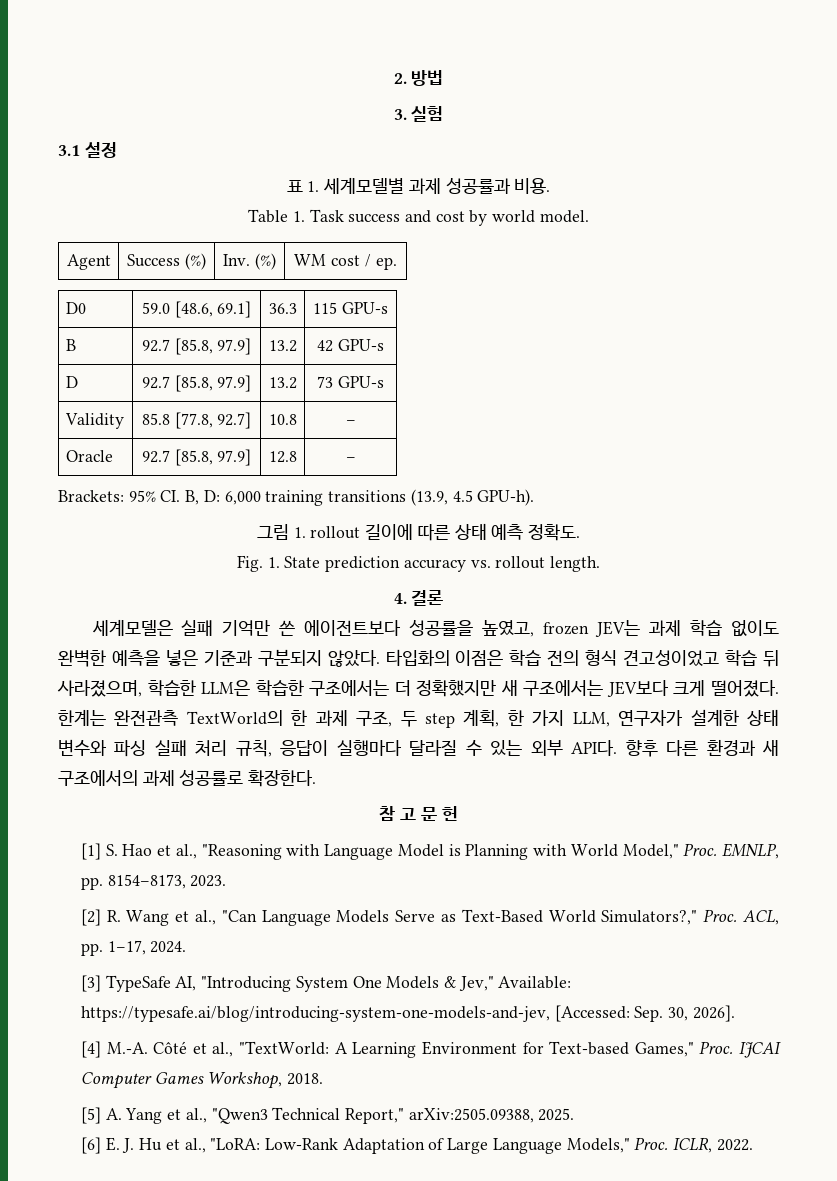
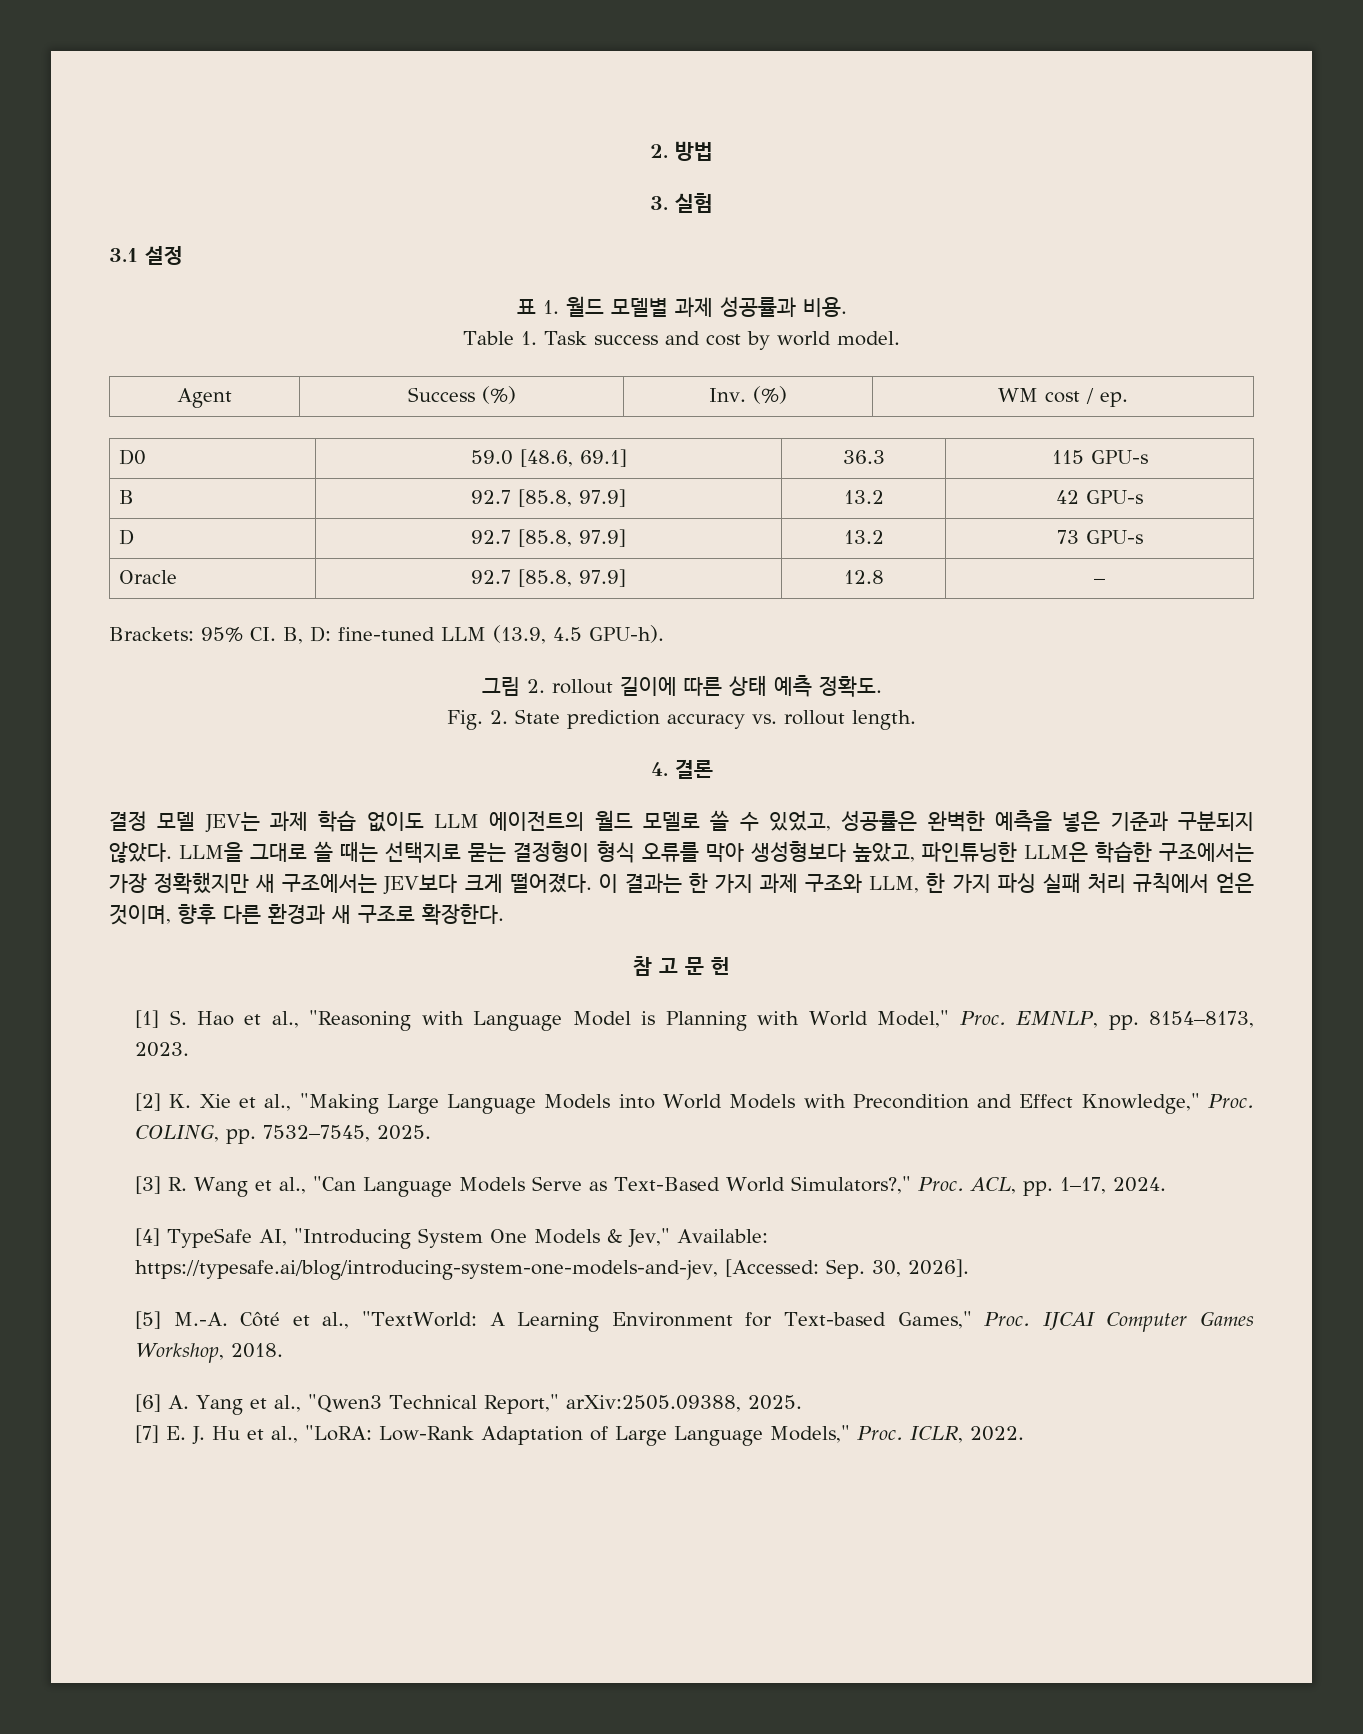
- 표 1. 세계모델별 과제 성공률과 비용.
+ 표 1. 월드 모델별 과제 성공률과 비용.
- Validity | 85.8 [77.8, 92.7] | 10.8 | –
- Brackets: 95% CI. B, D: 6,000 training transitions (13.9, 4.5 GPU-h).
+ Brackets: 95% CI. B, D: fine-tuned LLM (13.9, 4.5 GPU-h).
- 그림 1. rollout 길이에 따른 상태 예측 정확도.
+ 그림 2. rollout 길이에 따른 상태 예측 정확도.
- Fig. 1. State prediction accuracy vs. rollout length.
+ Fig. 2. State prediction accuracy vs. rollout length.
- 세계모델은 실패 기억만 쓴 에이전트보다 성공률을 높였고, frozen JEV는 과제 학습 없이도 완벽한 예측을 넣은 기준과 구분되지 않았다.
+ 결정 모델 JEV는 과제 학습 없이도 LLM 에이전트의 월드 모델로 쓸 수 있었고, 성공률은 완벽한 예측을 넣은 기준과 구분되지 않았다.
- 타입화의 이점은 학습 전의 형식 견고성이었고 학습 뒤 사라졌으며, 학습한 LLM은 학습한 구조에서는 더 정확했지만 새 구조에서는 JEV보다 크게 떨어졌다.
+ LLM을 그대로 쓸 때는 선택지로 묻는 결정형이 형식 오류를 막아 생성형보다 높았고, 파인튜닝한 LLM은 학습한 구조에서는 가장 정확했지만 새 구조에서는 JEV보다 크게 떨어졌다.
- 한계는 완전관측 TextWorld의 한 과제 구조, 두 step 계획, 한 가지 LLM, 연구자가 설계한 상태 변수와 파싱 실패 처리 규칙, 응답이 실행마다 달라질 수 있는 외부 API다. 향후 다른 환경과 새 구조에서의 과제 성공률로 확장한다.
+ 이 결과는 한 가지 과제 구조와 LLM, 한 가지 파싱 실패 처리 규칙에서 얻은 것이며, 향후 다른 환경과 새 구조로 확장한다.
- [2] R. Wang et al., "Can Language Models Serve as Text-Based World Simulators?," Proc.
+ [2] K. Xie et al., "Making Large Language Models into World Models with Precondition and Effect Knowledge," Proc. COLING, pp. 7532–7545, 2025.
+ [3] R. Wang et al., "Can Language Models Serve as Text-Based World Simulators?," Proc.
- [3] TypeSafe AI, "Introducing System One Models & Jev," Available: https://typesafe.ai/blog/introducing-system-one-models-and-jev, [Accessed: Sep. 30, 2026].
+ [4] TypeSafe AI, "Introducing System One Models & Jev," Available: https://typesafe.ai/blog/introducing-system-one-models-and-jev, [Accessed: Sep. 30, 2026].
- [4] M.-A. Côté et al., "TextWorld: A Learning Environment for Text-based Games," Proc.
+ [5] M.-A. Côté et al., "TextWorld: A Learning Environment for Text-based Games," Proc.
- [5] A. Yang et al., "Qwen3 Technical Report," arXiv:2505.09388, 2025.
+ [6] A. Yang et al., "Qwen3 Technical Report," arXiv:2505.09388, 2025.
- [6] E. J. Hu et al., "LoRA: Low-Rank Adaptation of Large Language Models," Proc.
+ [7] E. J. Hu et al., "LoRA: Low-Rank Adaptation of Large Language Models," Proc.

